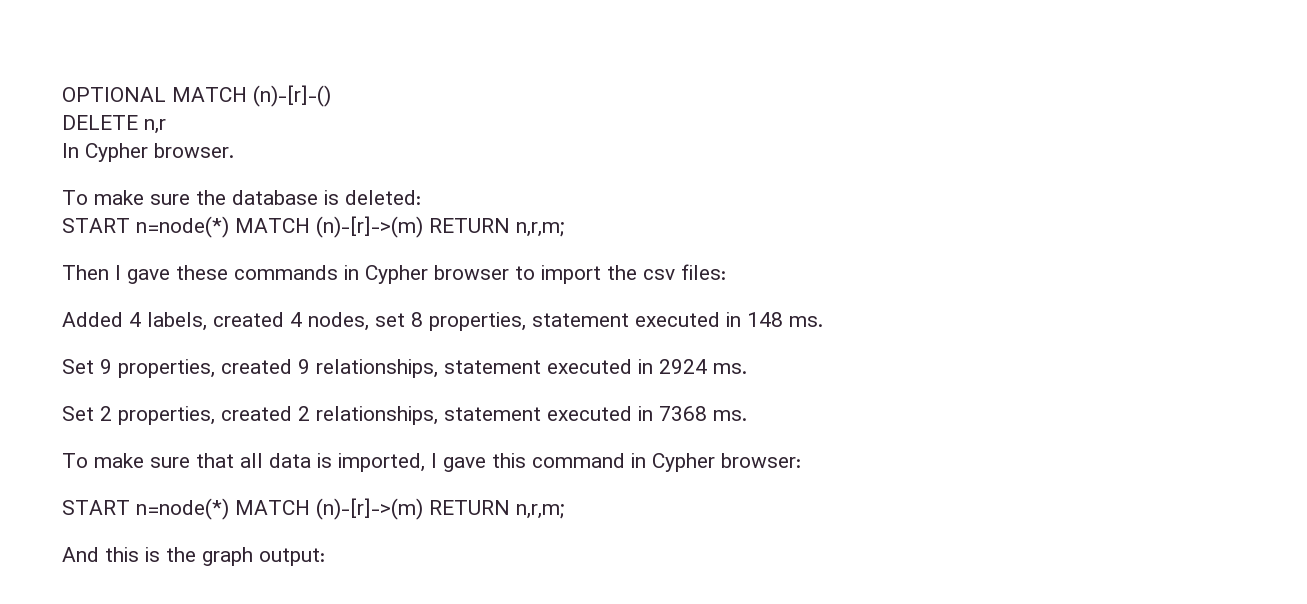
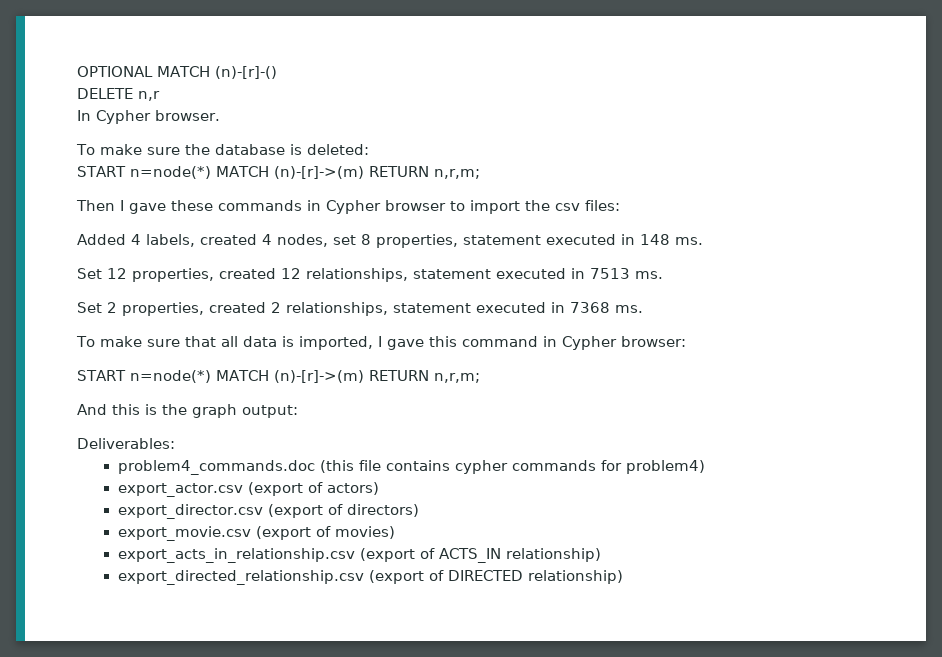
- Set 9 properties, created 9 relationships, statement executed in 2924 ms.
+ Set 12 properties, created 12 relationships, statement executed in 7513 ms.
+ Deliverables:
+ problem4_commands.doc (this file contains cypher commands for problem4)
+ export_actor.csv (export of actors)
+ export_director.csv (export of directors)
+ export_movie.csv (export of movies)
+ export_acts_in_relationship.csv (export of ACTS_IN relationship)
+ export_directed_relationship.csv (export of DIRECTED relationship)

